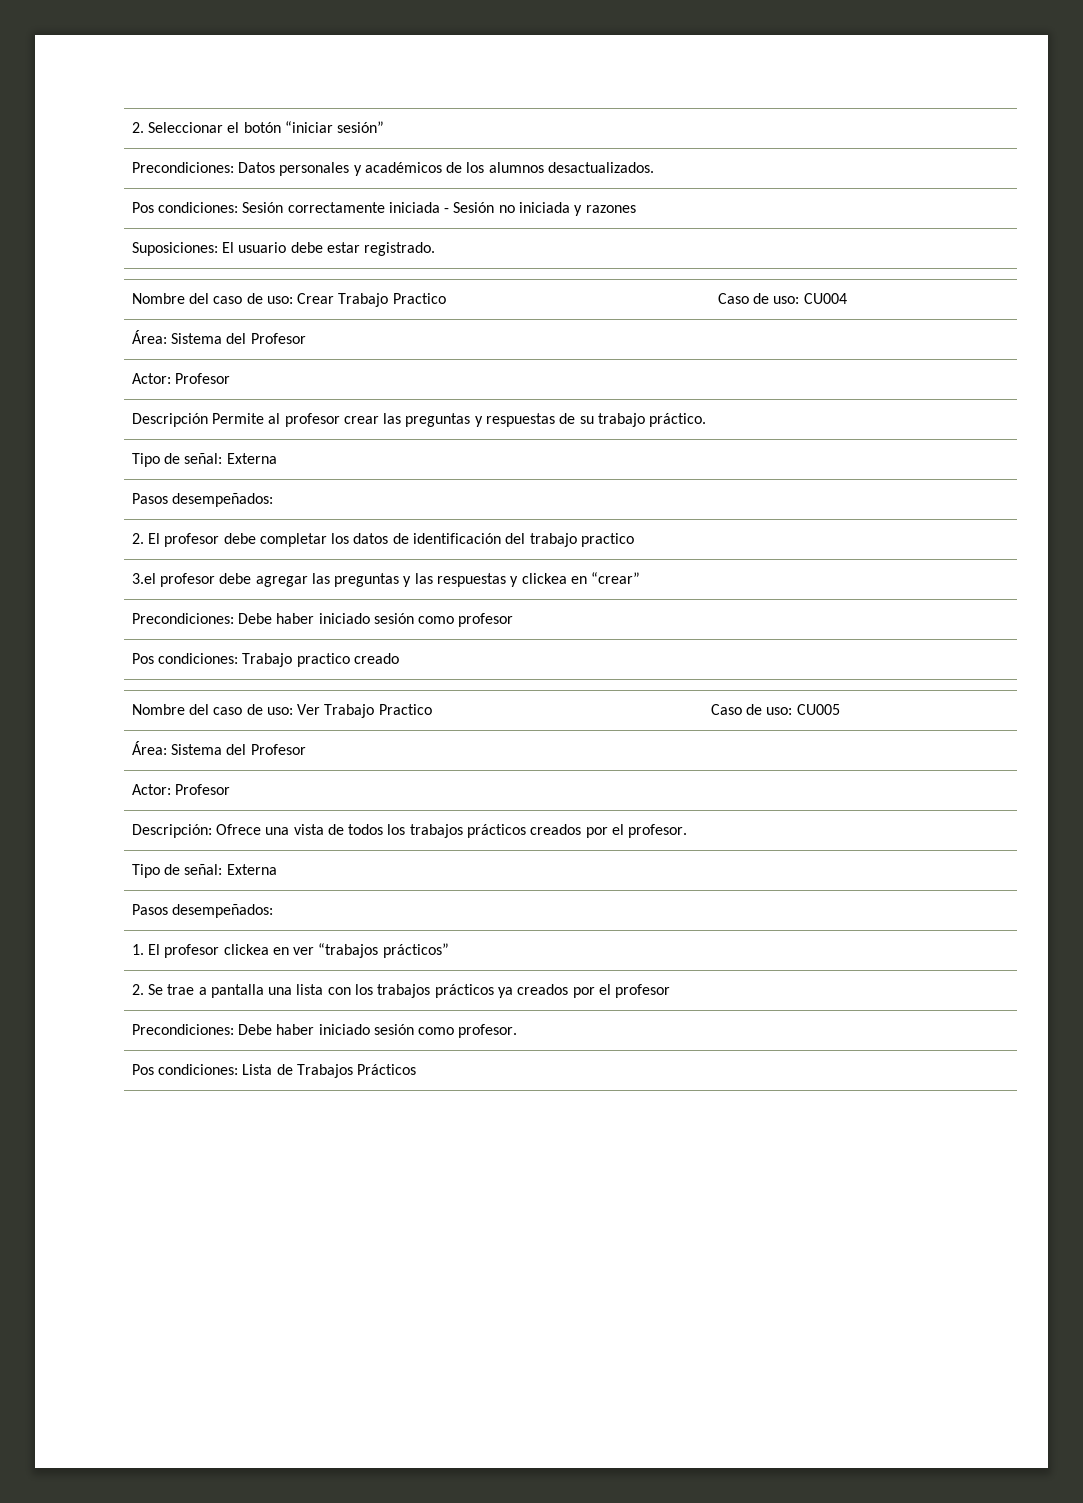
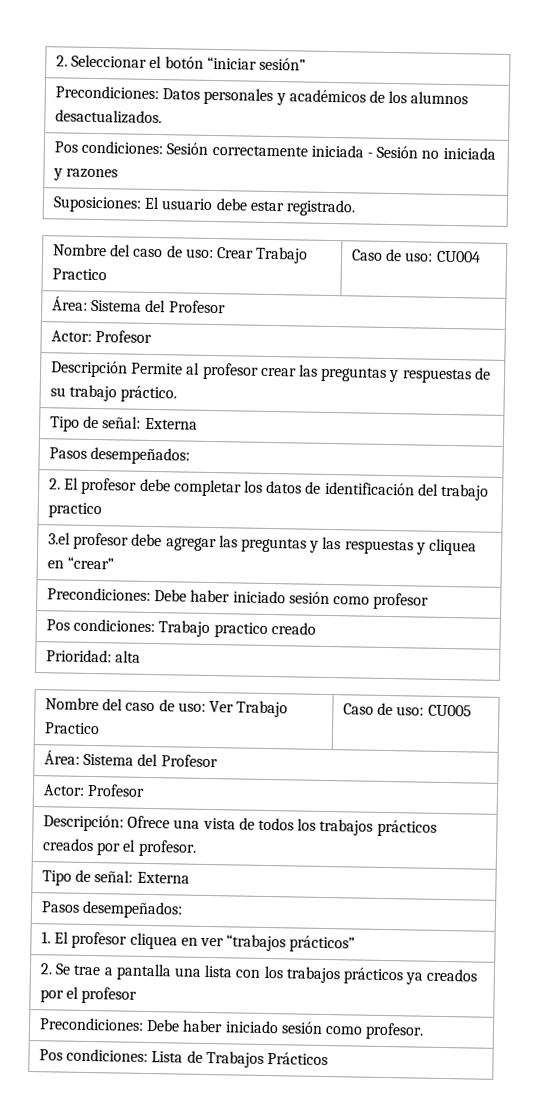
- 3.el profesor debe agregar las preguntas y las respuestas y clickea en “crear”
+ 3.el profesor debe agregar las preguntas y las respuestas y cliquea en “crear”
+ Prioridad: alta
- 1. El profesor clickea en ver “trabajos prácticos”
+ 1. El profesor cliquea en ver “trabajos prácticos”

